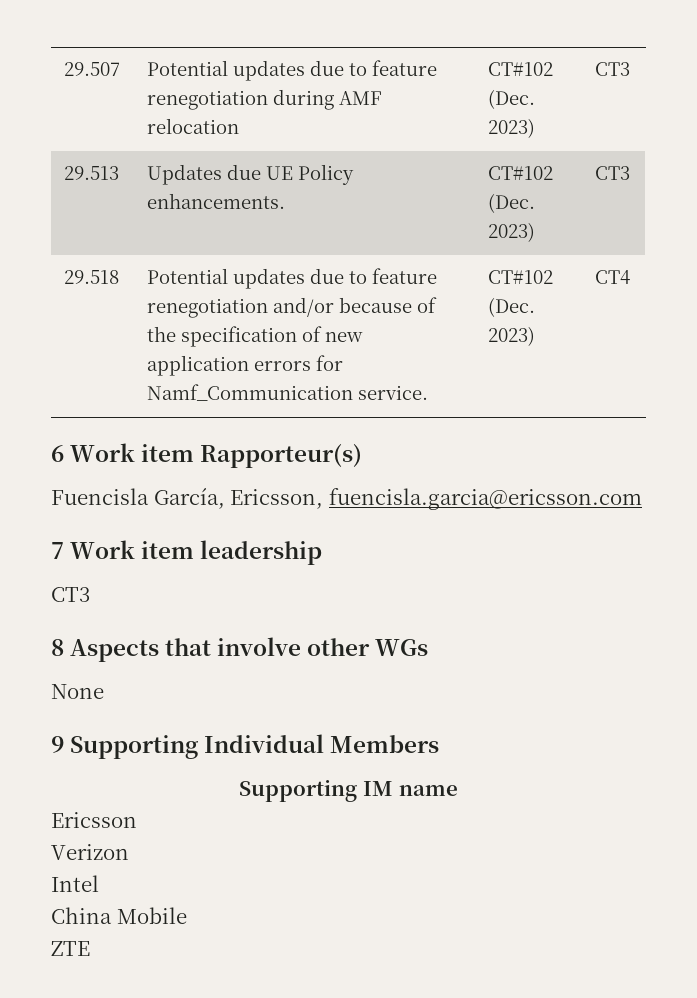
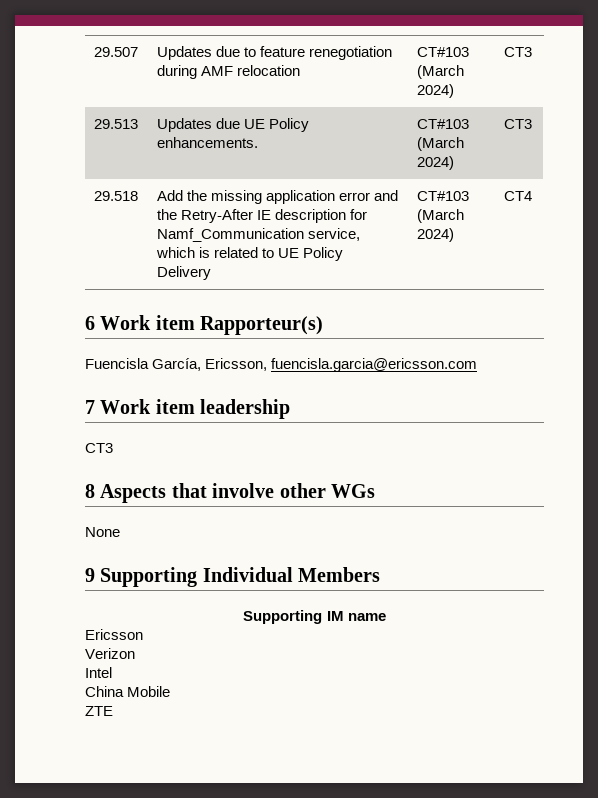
- 29.507 | Potential updates due to feature renegotiation during AMF relocation | CT#102 (Dec. 2023) | CT3
+ 29.507 | Updates due to feature renegotiation during AMF relocation | CT#103 (March 2024) | CT3
- 29.513 | Updates due UE Policy enhancements. | CT#102 (Dec. 2023) | CT3
+ 29.513 | Updates due UE Policy enhancements. | CT#103 (March 2024) | CT3
- 29.518 | Potential updates due to feature renegotiation and/or because of the specification of new application errors for Namf_Communication service. | CT#102 (Dec. 2023) | CT4
+ 29.518 | Add the missing application error and the Retry-After IE description for Namf_Communication service, which is related to UE Policy Delivery | CT#103 (March 2024) | CT4

